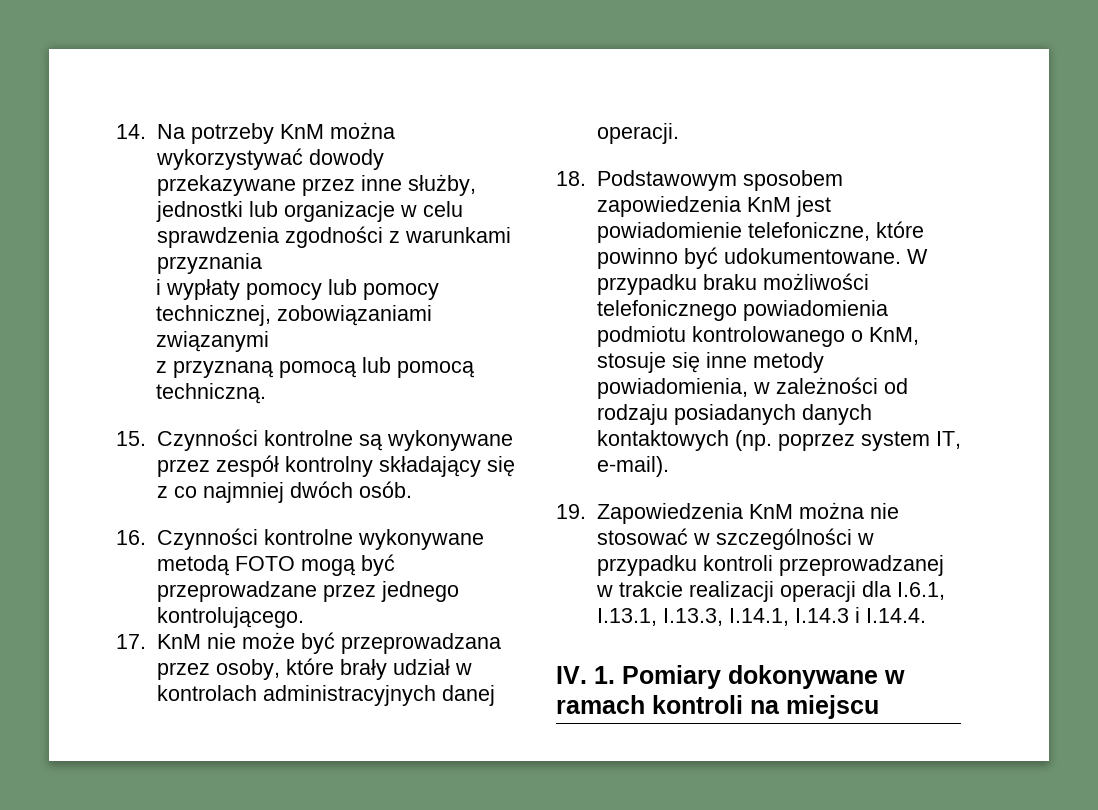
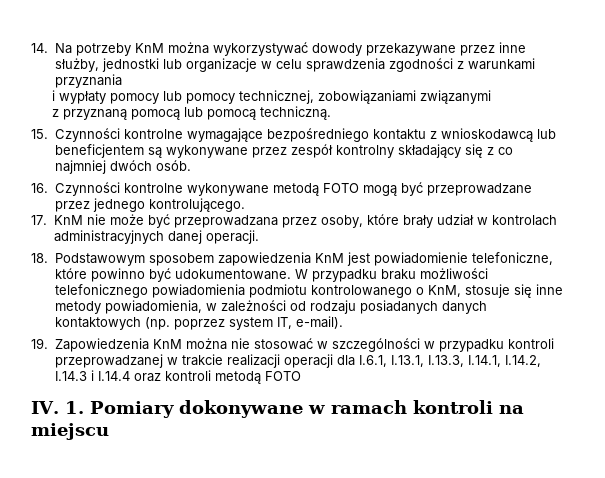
- 15. Czynności kontrolne są wykonywane przez zespół kontrolny składający się z co najmniej dwóch osób.
+ 15. Czynności kontrolne wymagające bezpośredniego kontaktu z wnioskodawcą lub beneficjentem są wykonywane przez zespół kontrolny składający się z co najmniej dwóch osób.
- 19. Zapowiedzenia KnM można nie stosować w szczególności w przypadku kontroli przeprowadzanej w trakcie realizacji operacji dla I.6.1, I.13.1, I.13.3, I.14.1, I.14.3 i I.14.4.
+ 19. Zapowiedzenia KnM można nie stosować w szczególności w przypadku kontroli przeprowadzanej w trakcie realizacji operacji dla I.6.1, I.13.1, I.13.3, I.14.1, I.14.2, I.14.3 i I.14.4 oraz kontroli metodą FOTO

